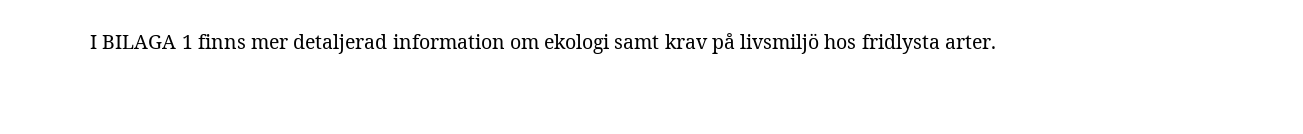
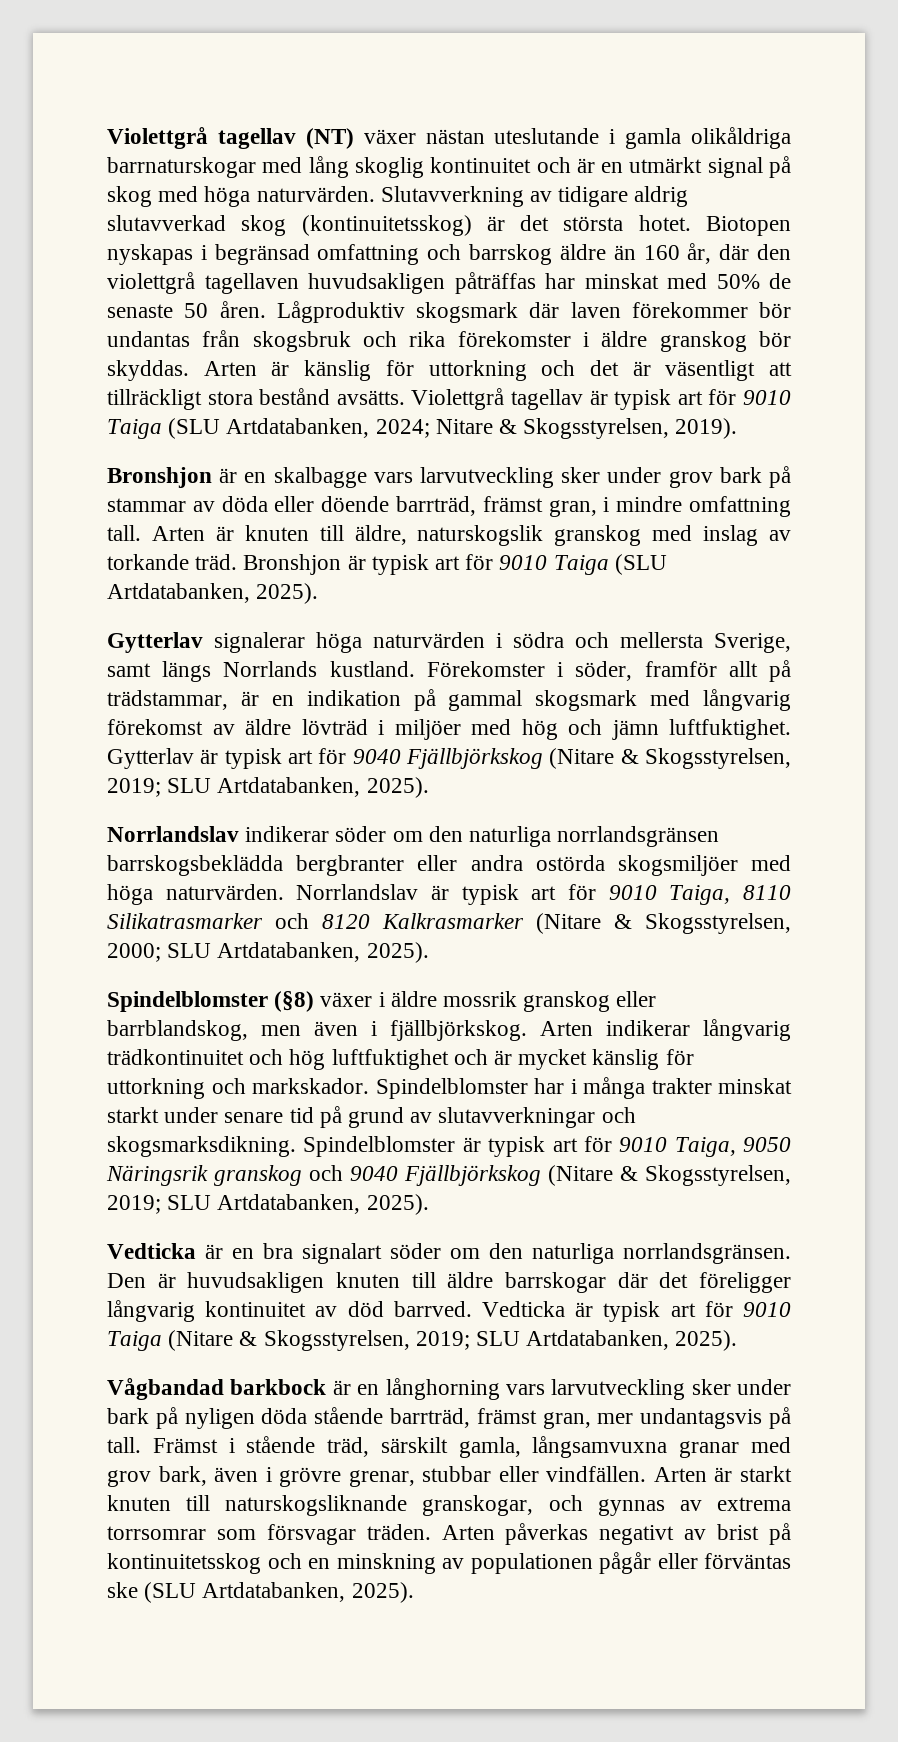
- I BILAGA 1 finns mer detaljerad information om ekologi samt krav på livsmiljö hos fridlysta arter.
+ Violettgrå tagellav (NT) växer nästan uteslutande i gamla olikåldriga barrnaturskogar med lång skoglig kontinuitet och är en utmärkt signal på skog med höga naturvärden. Slutavverkning av tidigare aldrig slutavverkad skog (kontinuitetsskog) är det största hotet. Biotopen nyskapas i begränsad omfattning och barrskog äldre än 160 år, där den violettgrå tagellaven huvudsakligen påträffas har minskat med 50% de senaste 50 åren. Lågproduktiv skogsmark där laven förekommer bör undantas från skogsbruk och rika förekomster i äldre granskog bör skyddas. Arten är känslig för uttorkning och det är väsentligt att tillräckligt stora bestånd avsätts. Violettgrå tagellav är typisk art för 9010 Taiga (SLU Artdatabanken, 2024; Nitare & Skogsstyrelsen, 2019).
+ Bronshjon är en skalbagge vars larvutveckling sker under grov bark på stammar av döda eller döende barrträd, främst gran, i mindre omfattning tall. Arten är knuten till äldre, naturskogslik granskog med inslag av torkande träd. Bronshjon är typisk art för 9010 Taiga (SLU Artdatabanken, 2025).
+ Gytterlav signalerar höga naturvärden i södra och mellersta Sverige, samt längs Norrlands kustland. Förekomster i söder, framför allt på trädstammar, är en indikation på gammal skogsmark med långvarig förekomst av äldre lövträd i miljöer med hög och jämn luftfuktighet. Gytterlav är typisk art för 9040 Fjällbjörkskog (Nitare & Skogsstyrelsen, 2019; SLU Artdatabanken, 2025).
+ Norrlandslav indikerar söder om den naturliga norrlandsgränsen barrskogsbeklädda bergbranter eller andra ostörda skogsmiljöer med höga naturvärden. Norrlandslav är typisk art för 9010 Taiga, 8110 Silikatrasmarker och 8120 Kalkrasmarker (Nitare & Skogsstyrelsen, 2000; SLU Artdatabanken, 2025).
+ Spindelblomster (§8) växer i äldre mossrik granskog eller barrblandskog, men även i fjällbjörkskog. Arten indikerar långvarig trädkontinuitet och hög luftfuktighet och är mycket känslig för uttorkning och markskador. Spindelblomster har i många trakter minskat starkt under senare tid på grund av slutavverkningar och skogsmarksdikning. Spindelblomster är typisk art för 9010 Taiga, 9050 Näringsrik granskog och 9040 Fjällbjörkskog (Nitare & Skogsstyrelsen, 2019; SLU Artdatabanken, 2025).
+ Vedticka är en bra signalart söder om den naturliga norrlandsgränsen. Den är huvudsakligen knuten till äldre barrskogar där det föreligger långvarig kontinuitet av död barrved. Vedticka är typisk art för 9010 Taiga (Nitare & Skogsstyrelsen, 2019; SLU Artdatabanken, 2025).
+ Vågbandad barkbock är en långhorning vars larvutveckling sker under bark på nyligen döda stående barrträd, främst gran, mer undantagsvis på tall. Främst i stående träd, särskilt gamla, långsamvuxna granar med grov bark, även i grövre grenar, stubbar eller vindfällen. Arten är starkt knuten till naturskogsliknande granskogar, och gynnas av extrema torrsomrar som försvagar träden. Arten påverkas negativt av brist på kontinuitetsskog och en minskning av populationen pågår eller förväntas ske (SLU Artdatabanken, 2025).

